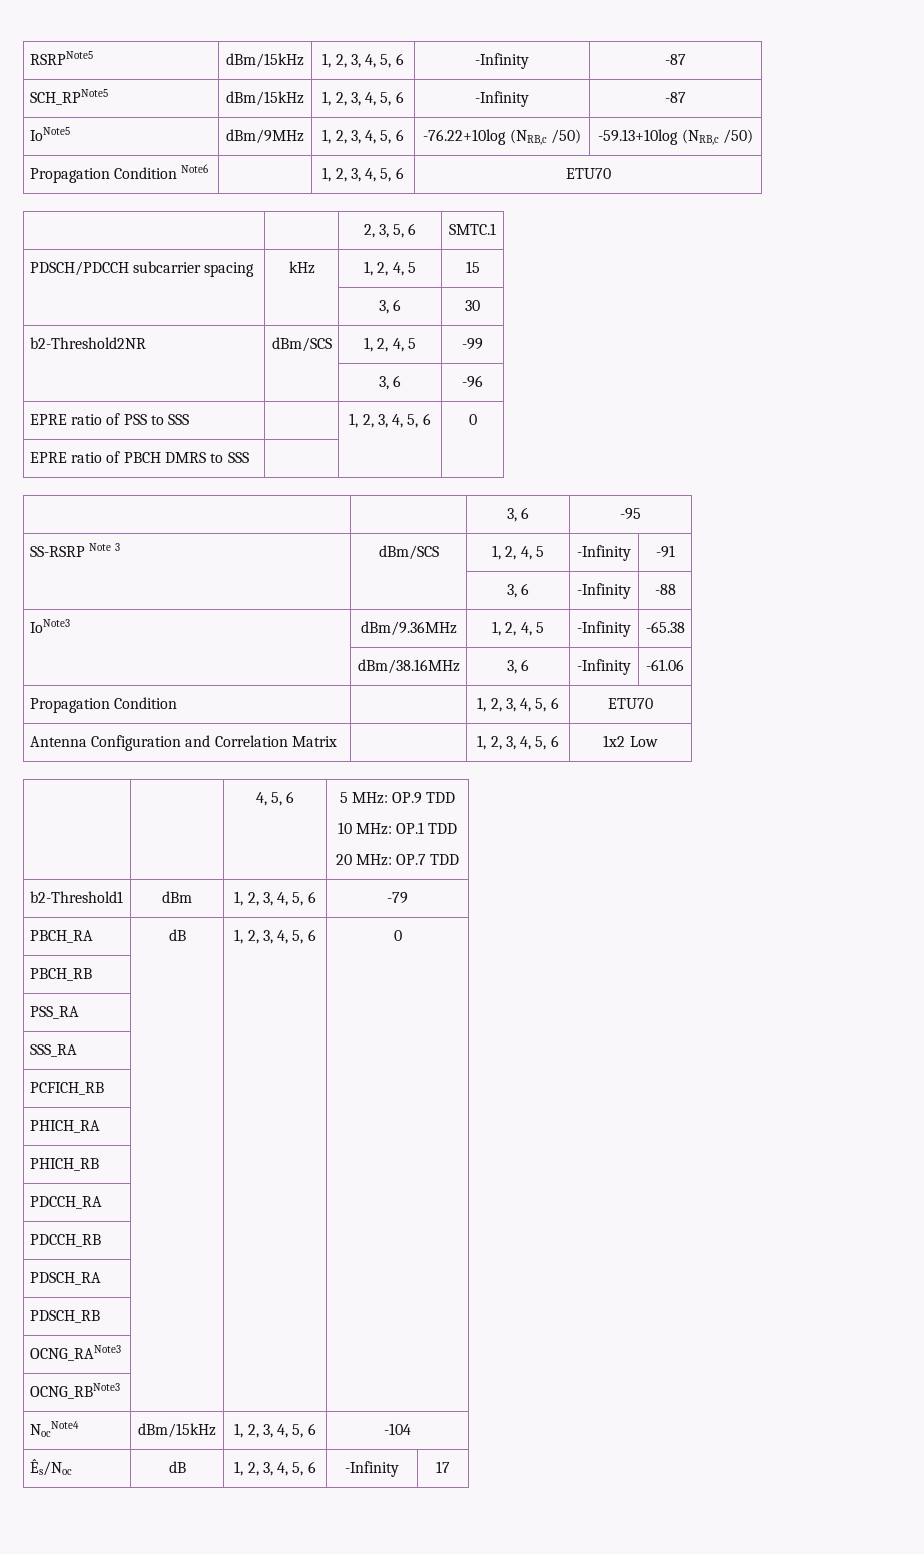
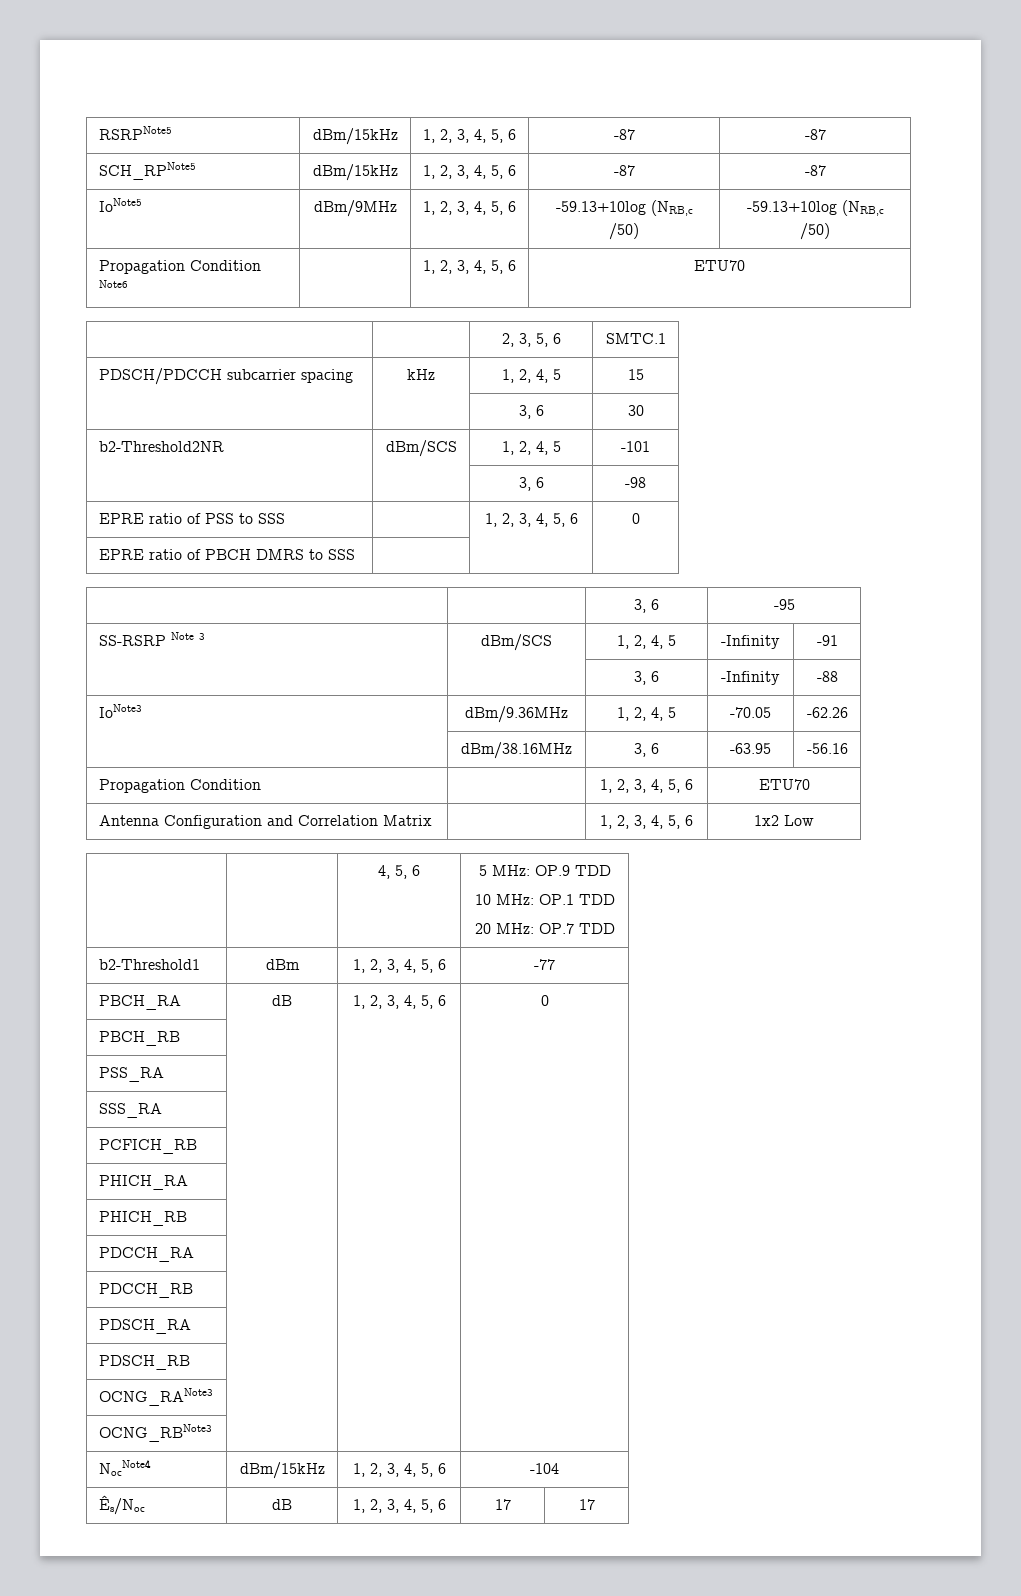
- RSRPNote5 | dBm/15kHz | 1, 2, 3, 4, 5, 6 | -Infinity | -87
+ RSRPNote5 | dBm/15kHz | 1, 2, 3, 4, 5, 6 | -87 | -87
- SCH_RPNote5 | dBm/15kHz | 1, 2, 3, 4, 5, 6 | -Infinity | -87
+ SCH_RPNote5 | dBm/15kHz | 1, 2, 3, 4, 5, 6 | -87 | -87
- IoNote5 | dBm/9MHz | 1, 2, 3, 4, 5, 6 | -76.22+10log (NRB,c /50) | -59.13+10log (NRB,c /50)
+ IoNote5 | dBm/9MHz | 1, 2, 3, 4, 5, 6 | -59.13+10log (NRB,c /50) | -59.13+10log (NRB,c /50)
- b2-Threshold2NR | dBm/SCS | 1, 2, 4, 5 | -99
- | | 3, 6 | -96
+ b2-Threshold2NR | dBm/SCS | 1, 2, 4, 5 | -101
+ | | 3, 6 | -98
- IoNote3 | dBm/9.36MHz | 1, 2, 4, 5 | -Infinity | -65.38
+ IoNote3 | dBm/9.36MHz | 1, 2, 4, 5 | -70.05 | -62.26
- | dBm/38.16MHz | 3, 6 | -Infinity | -61.06
+ | dBm/38.16MHz | 3, 6 | -63.95 | -56.16
- b2-Threshold1 | dBm | 1, 2, 3, 4, 5, 6 | -79
+ b2-Threshold1 | dBm | 1, 2, 3, 4, 5, 6 | -77
- Ês/Noc | dB | 1, 2, 3, 4, 5, 6 | -Infinity | 17
+ Ês/Noc | dB | 1, 2, 3, 4, 5, 6 | 17 | 17

